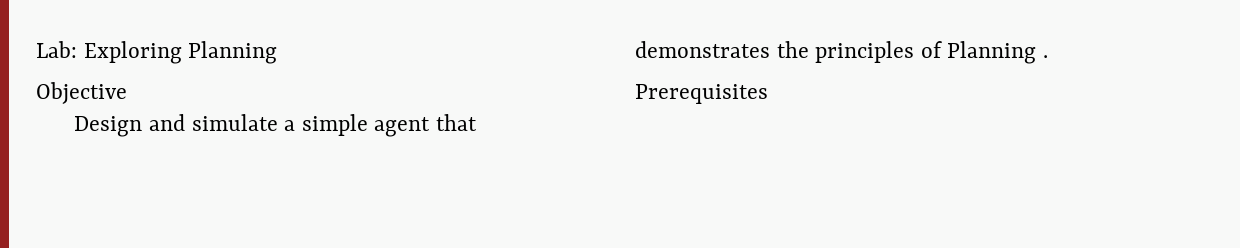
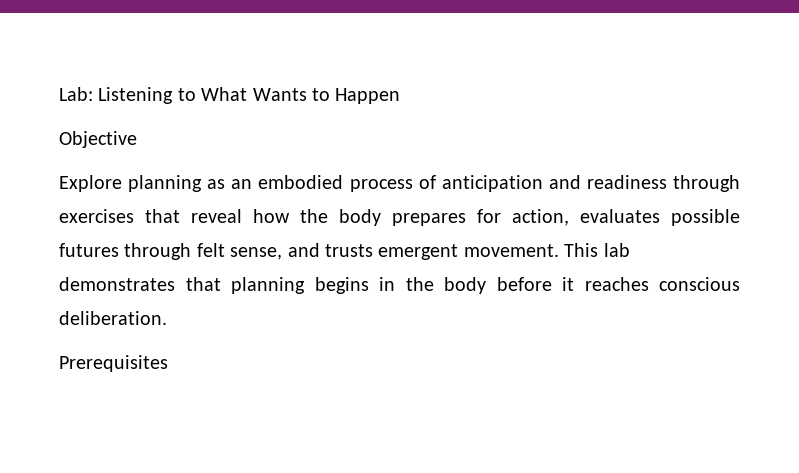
- Lab: Exploring Planning
+ Lab: Listening to What Wants to Happen
  Objective
- Design and simulate a simple agent that demonstrates the principles of Planning .
+ Explore planning as an embodied process of anticipation and readiness through exercises that reveal how the body prepares for action, evaluates possible futures through felt sense, and trusts emergent movement. This lab demonstrates that planning begins in the body before it reaches conscious deliberation.

